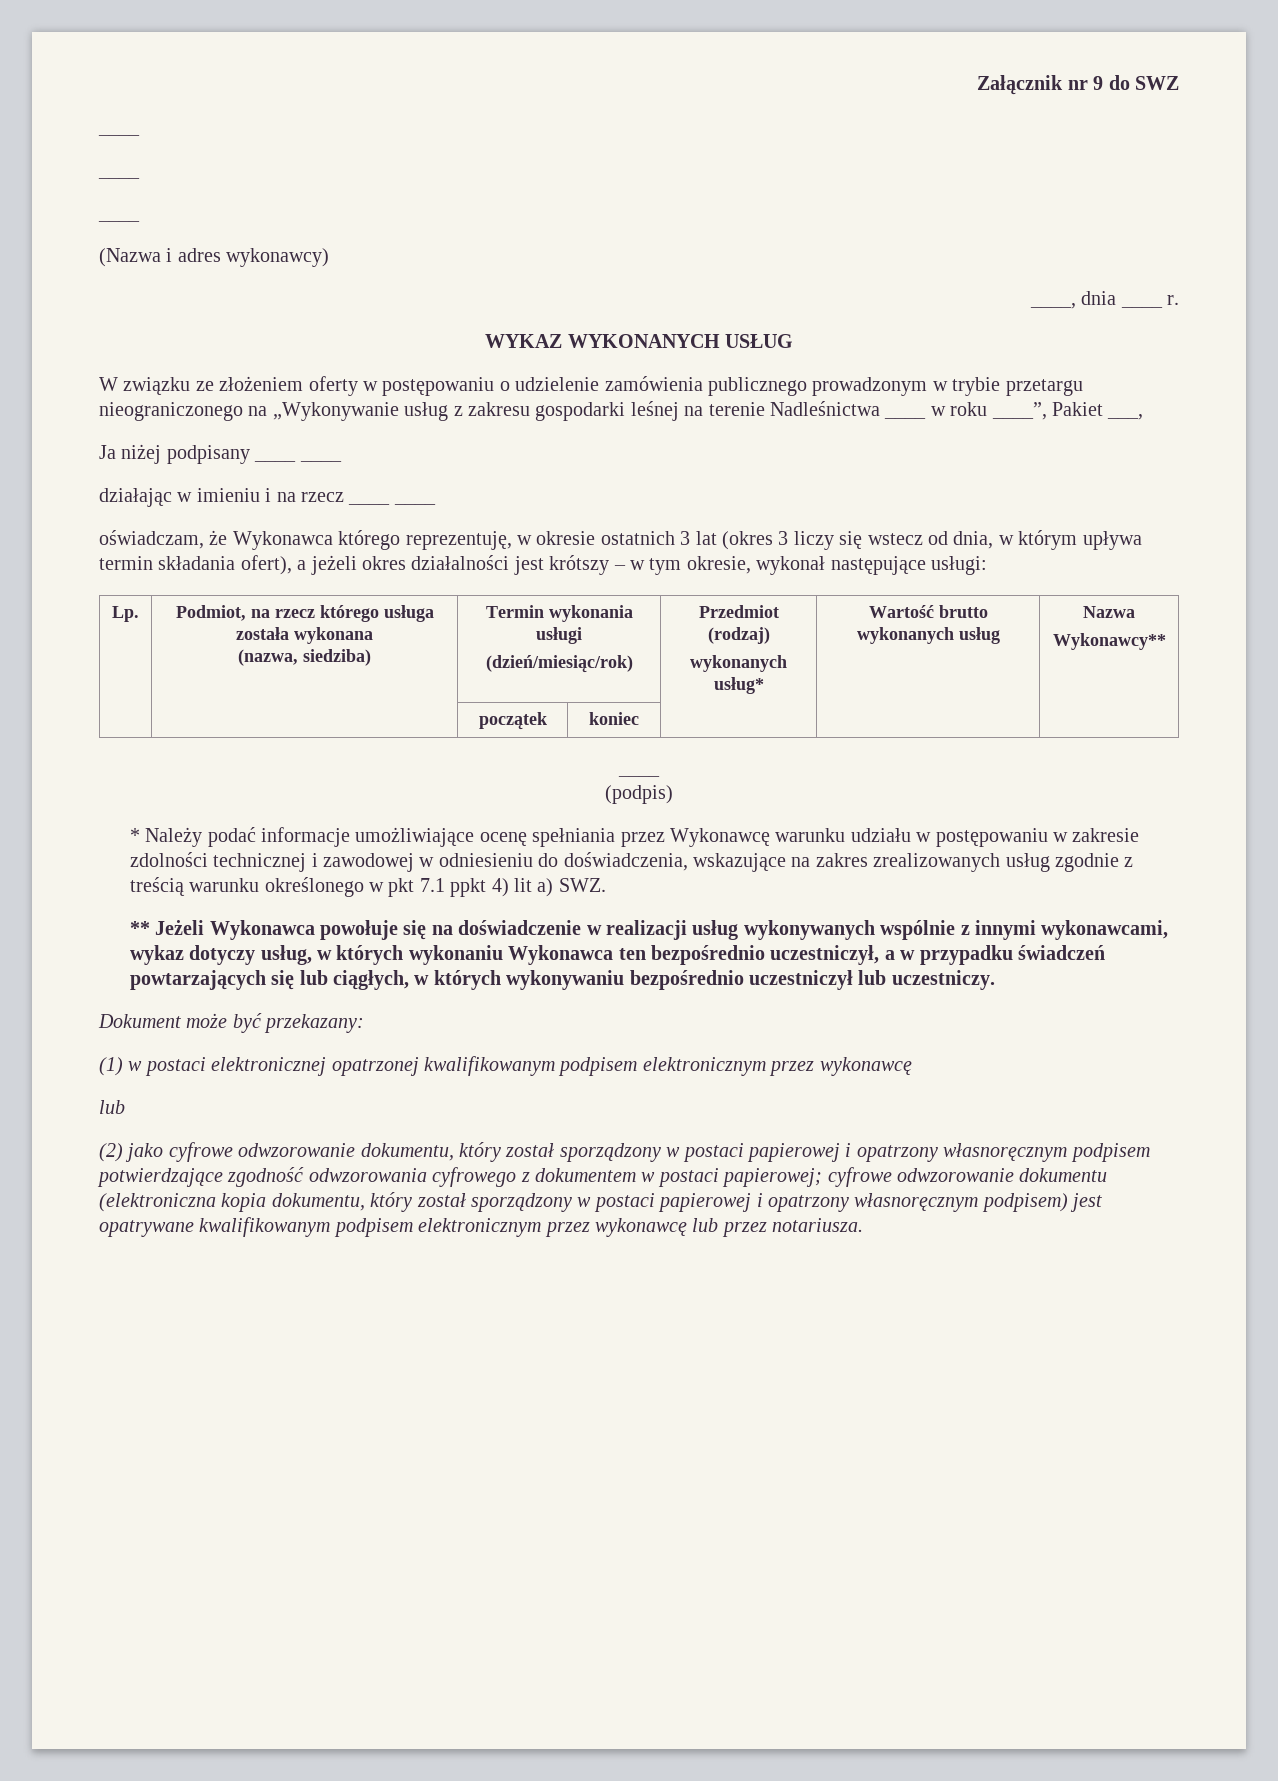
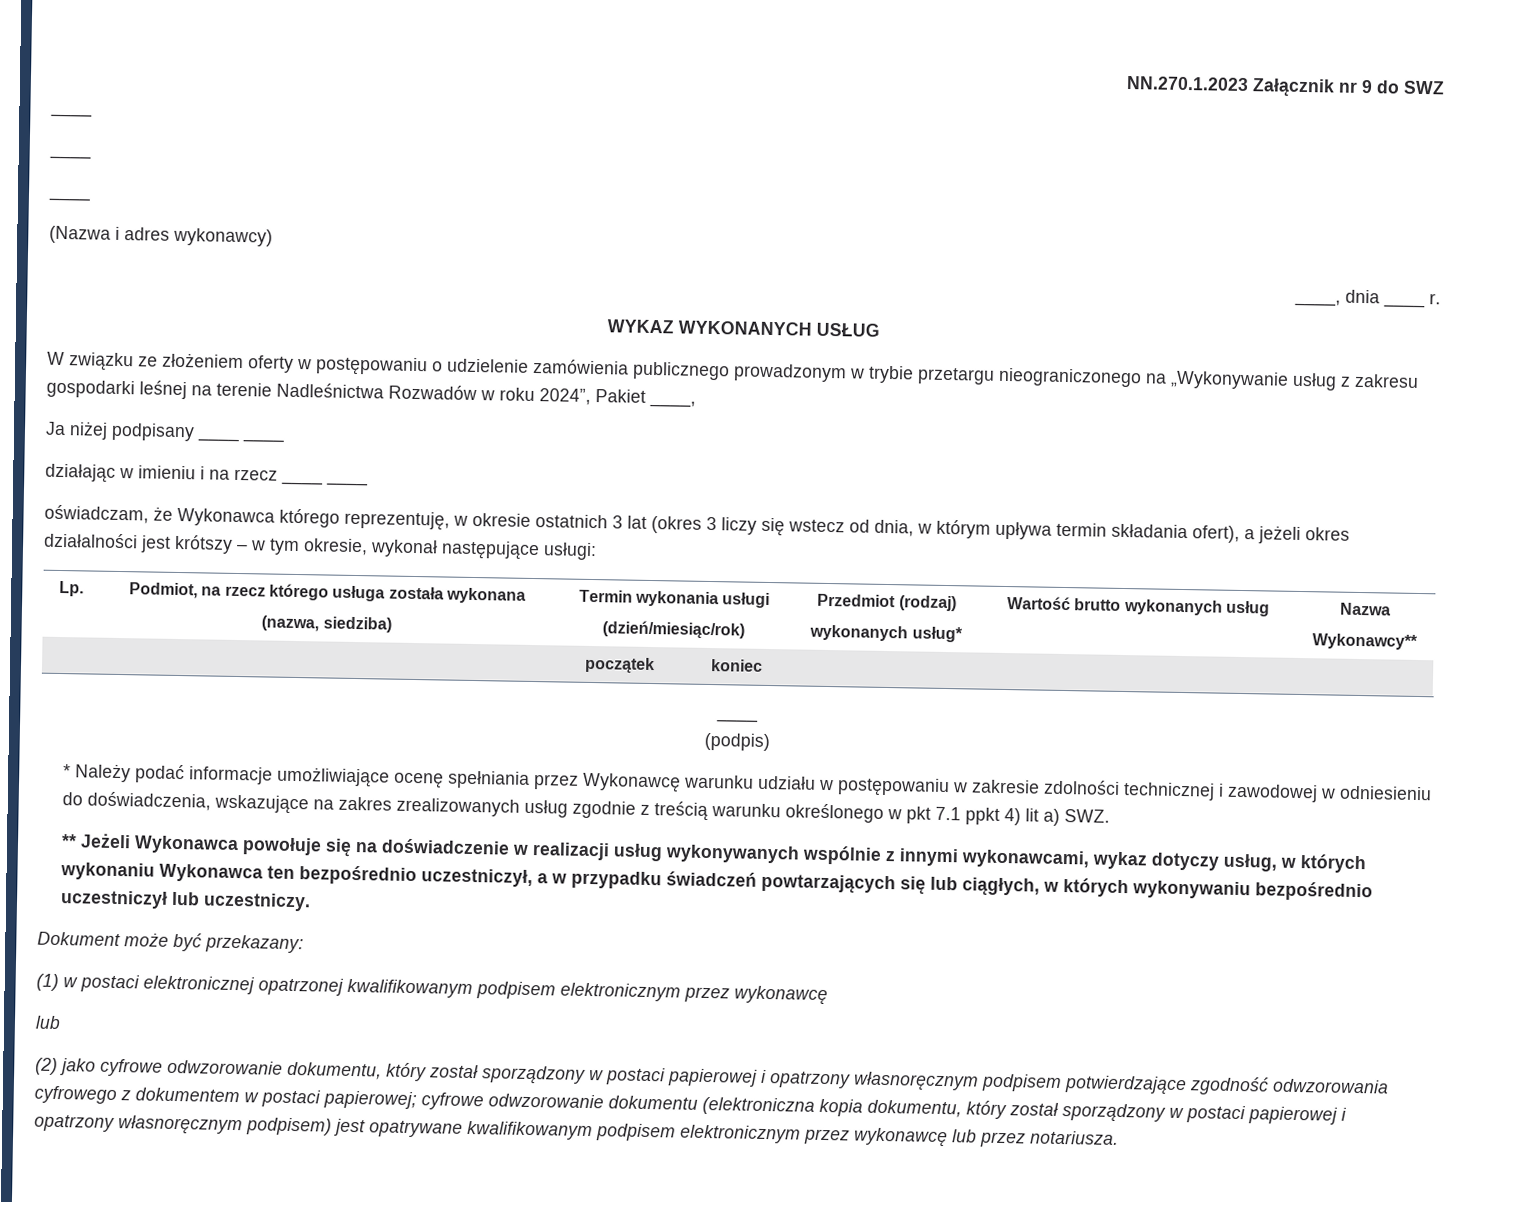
- Załącznik nr 9 do SWZ
+ NN.270.1.2023 Załącznik nr 9 do SWZ
- W związku ze złożeniem oferty w postępowaniu o udzielenie zamówienia publicznego prowadzonym w trybie przetargu nieograniczonego na „Wykonywanie usług z zakresu gospodarki leśnej na terenie Nadleśnictwa ____ w roku ____”, Pakiet ___,
+ W związku ze złożeniem oferty w postępowaniu o udzielenie zamówienia publicznego prowadzonym w trybie przetargu nieograniczonego na „Wykonywanie usług z zakresu gospodarki leśnej na terenie Nadleśnictwa Rozwadów w roku 2024”, Pakiet ____,

